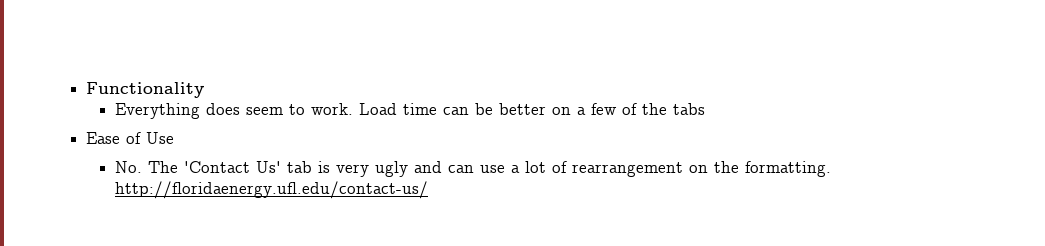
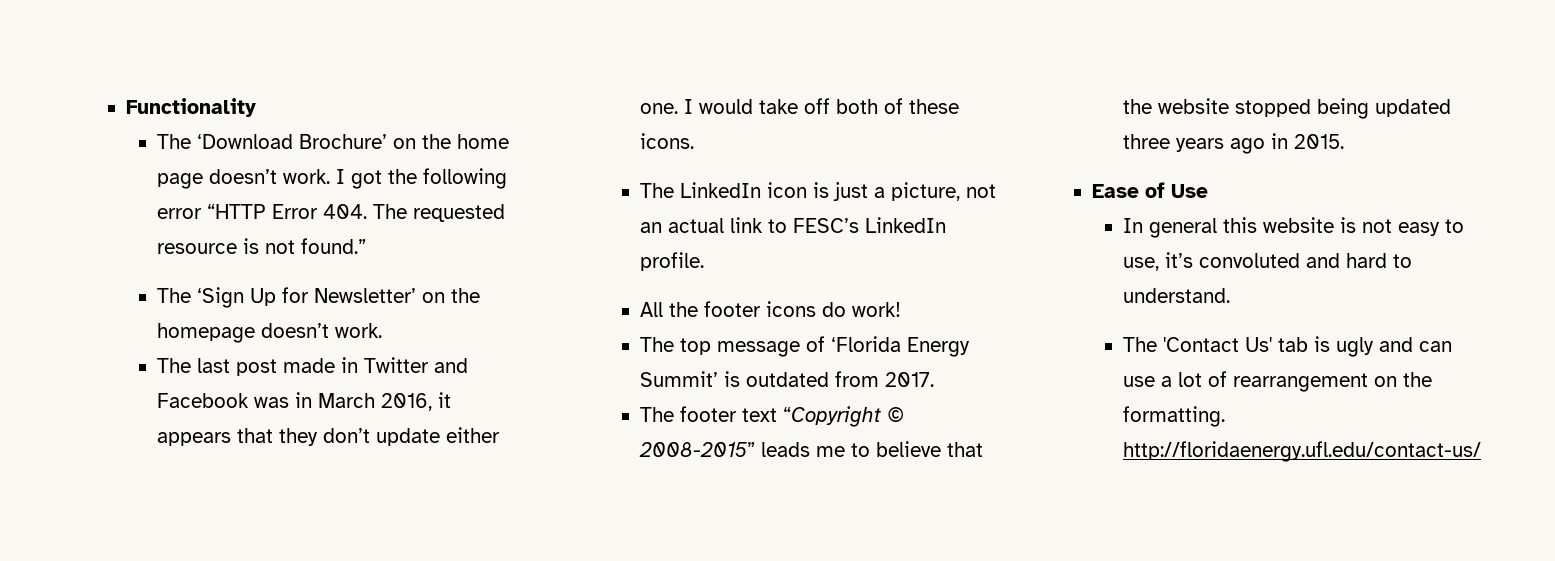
- Everything does seem to work. Load time can be better on a few of the tabs
+ The ‘Download Brochure’ on the home page doesn’t work. I got the following error “HTTP Error 404. The requested resource is not found.”
+ The ‘Sign Up for Newsletter’ on the homepage doesn’t work.
+ The last post made in Twitter and Facebook was in March 2016, it appears that they don’t update either one. I would take off both of these icons.
+ The LinkedIn icon is just a picture, not an actual link to FESC’s LinkedIn profile.
+ All the footer icons do work!
+ The top message of ‘Florida Energy Summit’ is outdated from 2017.
+ The footer text “Copyright © 2008-2015” leads me to believe that the website stopped being updated three years ago in 2015.
  Ease of Use
- No. The 'Contact Us' tab is very ugly and can use a lot of rearrangement on the formatting. http://floridaenergy.ufl.edu/contact-us/
+ In general this website is not easy to use, it’s convoluted and hard to understand.
+ The 'Contact Us' tab is ugly and can use a lot of rearrangement on the formatting. http://floridaenergy.ufl.edu/contact-us/

